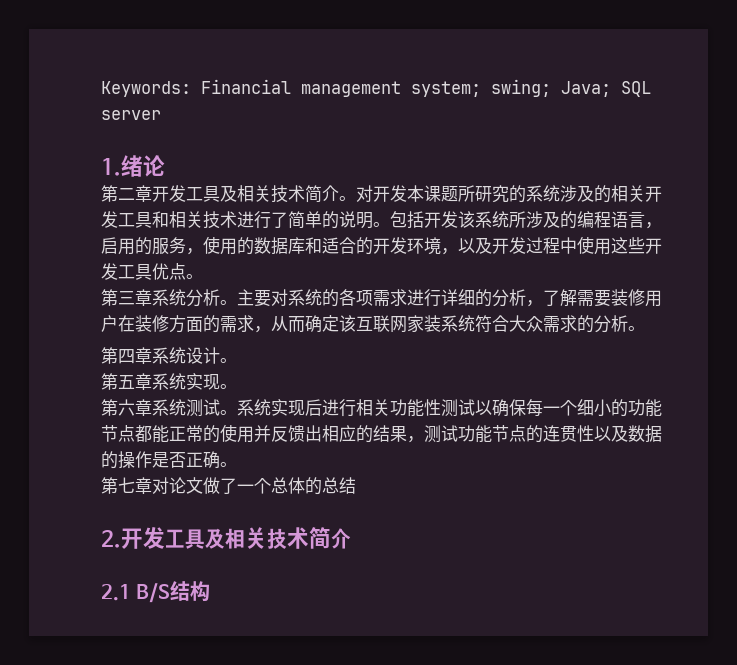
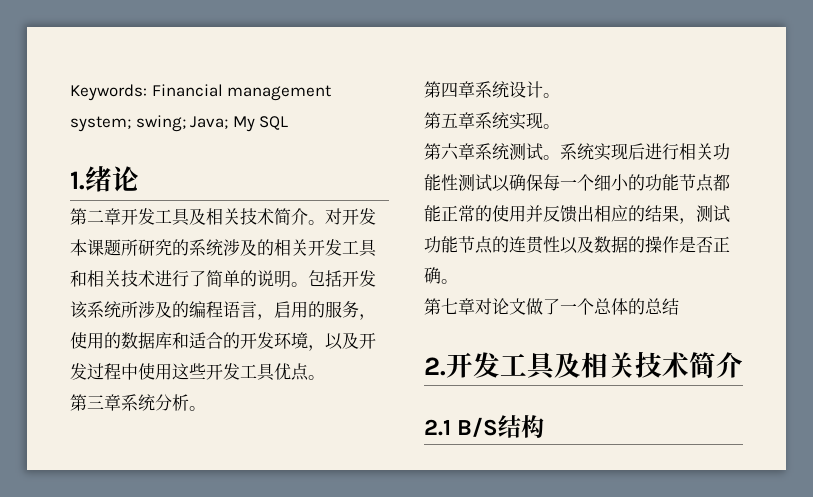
- Keywords: Financial management system; swing; Java; SQL server
+ Keywords: Financial management system; swing; Java; My SQL
- 主要对系统的各项需求进行详细的分析，了解需要装修用户在装修方面的需求，从而确定该互联网家装系统符合大众需求的分析。

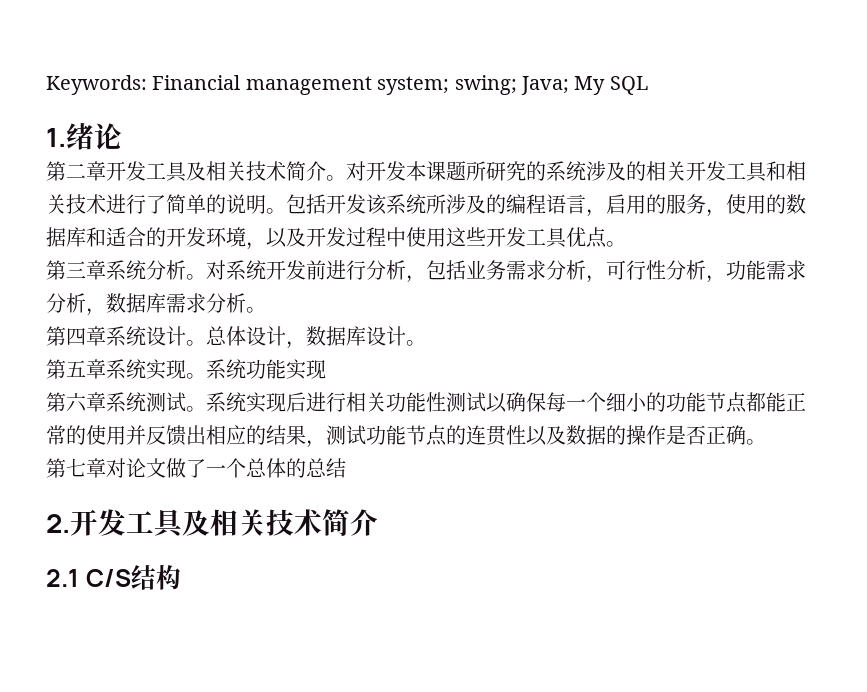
+ 对系统开发前进行分析，包括业务需求分析，可行性分析，功能需求分析，数据库需求分析。
+ 总体设计，数据库设计。
+ 系统功能实现
- 2.1 B/S结构
+ 2.1 C/S结构

